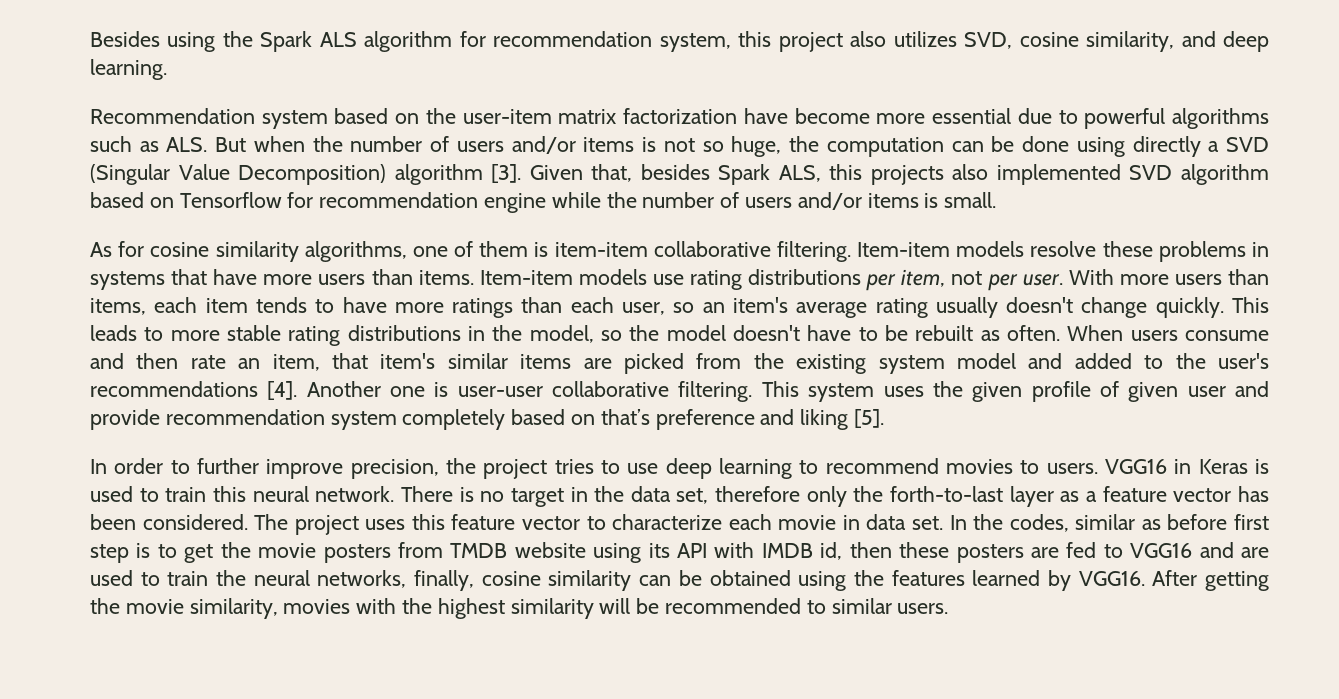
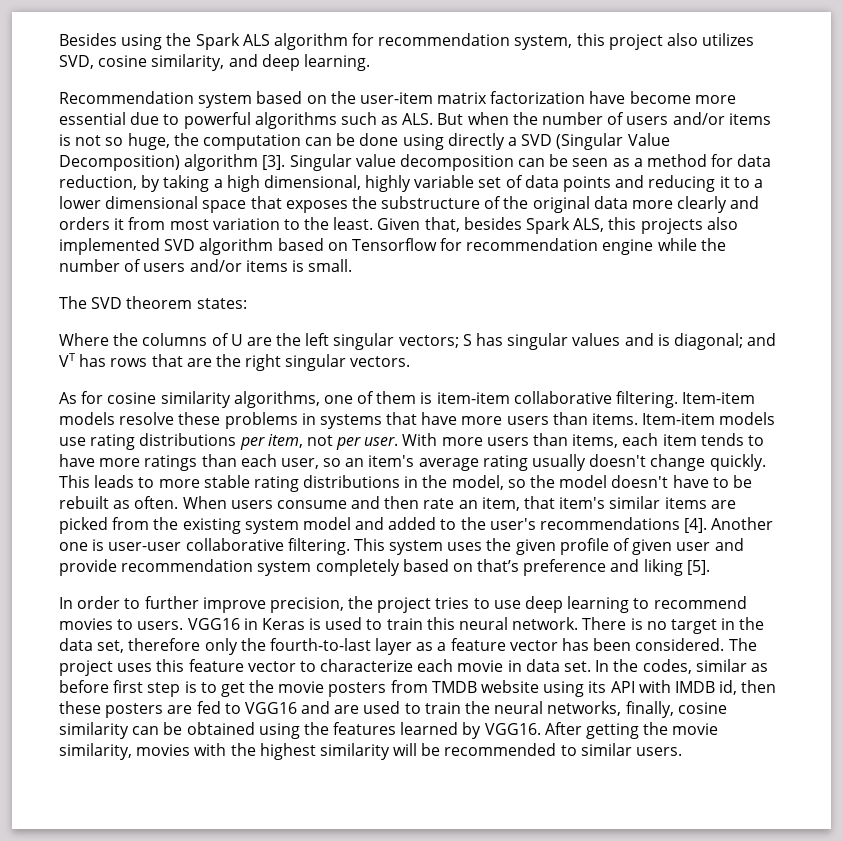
+ Singular value decomposition can be seen as a method for data reduction, by taking a high dimensional, highly variable set of data points and reducing it to a lower dimensional space that exposes the substructure of the original data more clearly and orders it from most variation to the least.
+ The SVD theorem states:
+ Where the columns of U are the left singular vectors; S has singular values and is diagonal; and VT has rows that are the right singular vectors.
- There is no target in the data set, therefore only the forth-to-last layer as a feature vector has been considered.
+ There is no target in the data set, therefore only the fourth-to-last layer as a feature vector has been considered.

